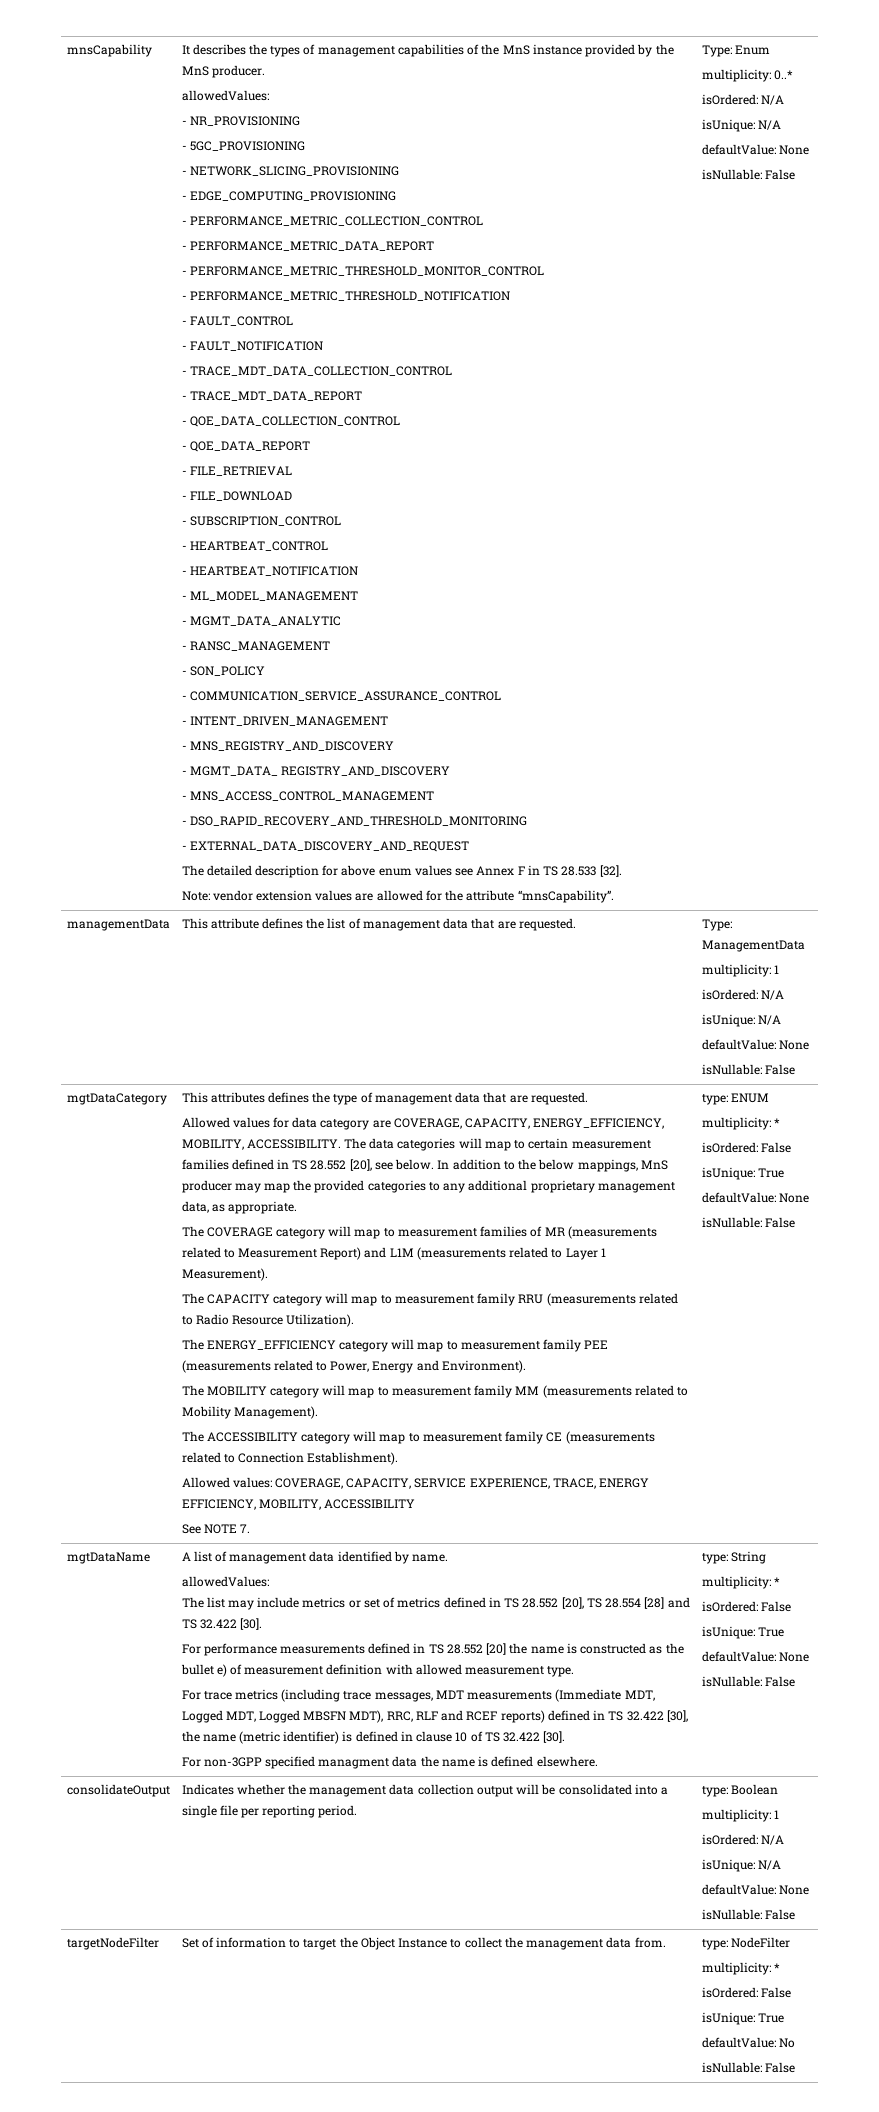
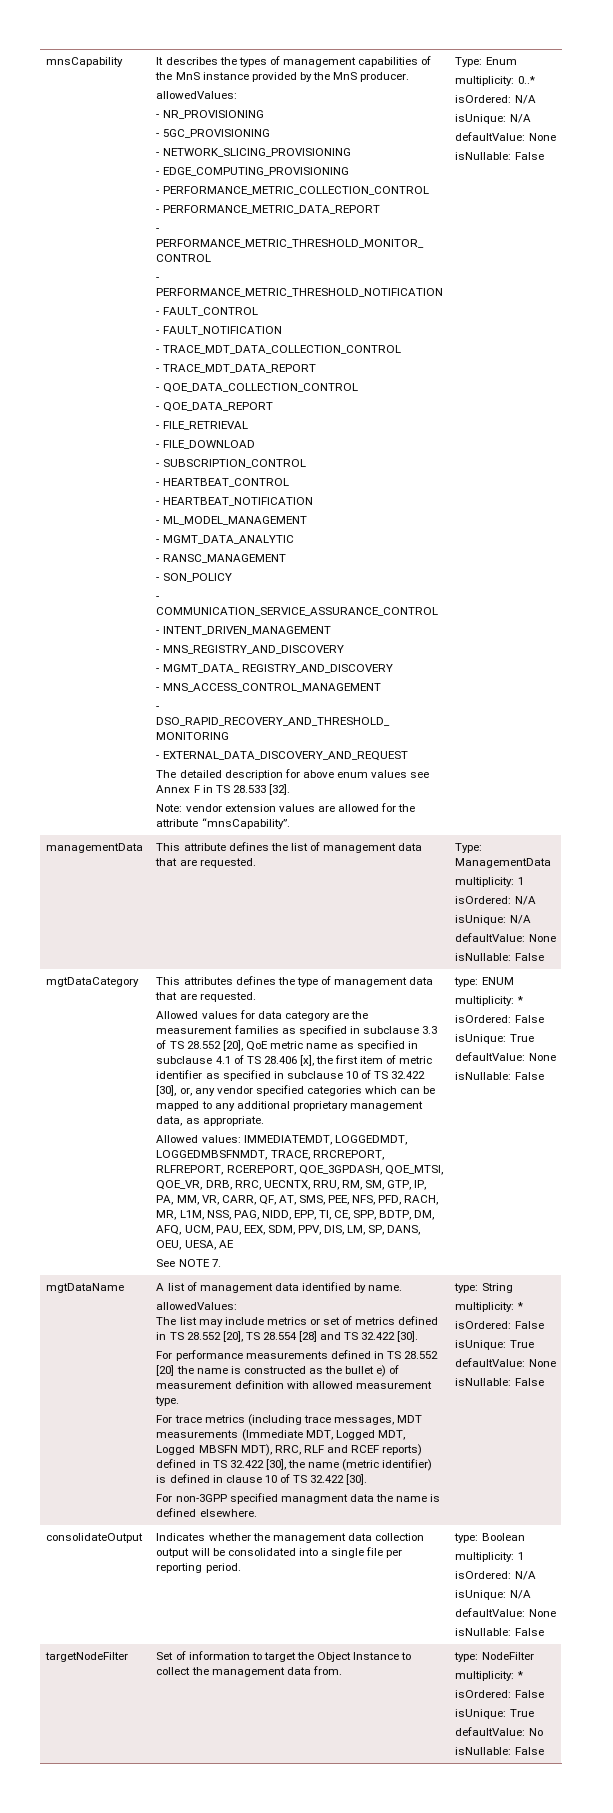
- Allowed values for data category are COVERAGE, CAPACITY, ENERGY_EFFICIENCY, MOBILITY, ACCESSIBILITY. The data categories will map to certain measurement families defined in TS 28.552 [20], see below. In addition to the below mappings, MnS producer may map the provided categories to any additional proprietary management data, as appropriate.
+ Allowed values for data category are the measurement families as specified in subclause 3.3 of TS 28.552 [20], QoE metric name as specified in subclause 4.1 of TS 28.406 [x], the first item of metric identifier as specified in subclause 10 of TS 32.422 [30], or, any vendor specified categories which can be mapped to any additional proprietary management data, as appropriate.
- The COVERAGE category will map to measurement families of MR (measurements related to Measurement Report) and L1M (measurements related to Layer 1 Measurement).
- The CAPACITY category will map to measurement family RRU (measurements related to Radio Resource Utilization).
- The ENERGY_EFFICIENCY category will map to measurement family PEE (measurements related to Power, Energy and Environment).
- The MOBILITY category will map to measurement family MM (measurements related to Mobility Management).
- The ACCESSIBILITY category will map to measurement family CE (measurements related to Connection Establishment).
- Allowed values: COVERAGE, CAPACITY, SERVICE EXPERIENCE, TRACE, ENERGY EFFICIENCY, MOBILITY, ACCESSIBILITY
+ Allowed values: IMMEDIATEMDT, LOGGEDMDT, LOGGEDMBSFNMDT, TRACE, RRCREPORT, RLFREPORT, RCEREPORT, QOE_3GPDASH, QOE_MTSI, QOE_VR, DRB, RRC, UECNTX, RRU, RM, SM, GTP, IP, PA, MM, VR, CARR, QF, AT, SMS, PEE, NFS, PFD, RACH, MR, L1M, NSS, PAG, NIDD, EPP, TI, CE, SPP, BDTP, DM, AFQ, UCM, PAU, EEX, SDM, PPV, DIS, LM, SP, DANS, OEU, UESA, AE

